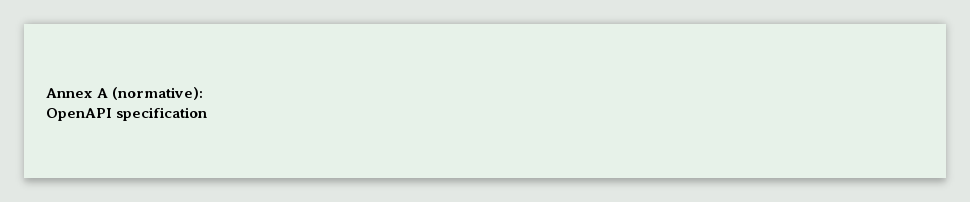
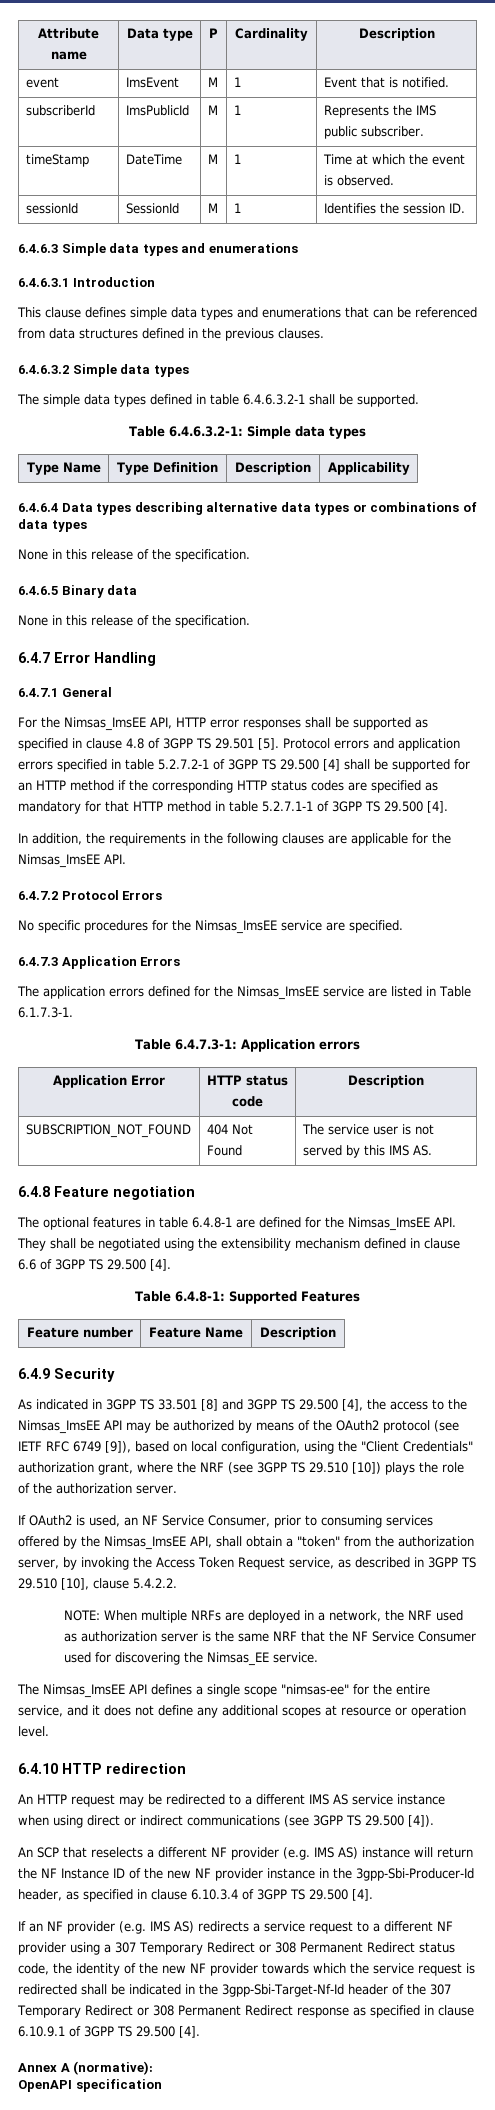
+ Attribute name | Data type | P | Cardinality | Description
+ event | ImsEvent | M | 1 | Event that is notified.
+ subscriberId | ImsPublicId | M | 1 | Represents the IMS public subscriber.
+ timeStamp | DateTime | M | 1 | Time at which the event is observed.
+ sessionId | SessionId | M | 1 | Identifies the session ID.
+ 6.4.6.3 Simple data types and enumerations
+ 6.4.6.3.1 Introduction
+ This clause defines simple data types and enumerations that can be referenced from data structures defined in the previous clauses.
+ 6.4.6.3.2 Simple data types
+ The simple data types defined in table 6.4.6.3.2-1 shall be supported.
+ Table 6.4.6.3.2-1: Simple data types
+ Type Name | Type Definition | Description | Applicability
+ 6.4.6.4 Data types describing alternative data types or combinations of data types
+ None in this release of the specification.
+ 6.4.6.5 Binary data
+ None in this release of the specification.
+ 6.4.7 Error Handling
+ 6.4.7.1 General
+ For the Nimsas_ImsEE API, HTTP error responses shall be supported as specified in clause 4.8 of 3GPP TS 29.501 [5]. Protocol errors and application errors specified in table 5.2.7.2-1 of 3GPP TS 29.500 [4] shall be supported for an HTTP method if the corresponding HTTP status codes are specified as mandatory for that HTTP method in table 5.2.7.1-1 of 3GPP TS 29.500 [4].
+ In addition, the requirements in the following clauses are applicable for the Nimsas_ImsEE API.
+ 6.4.7.2 Protocol Errors
+ No specific procedures for the Nimsas_ImsEE service are specified.
+ 6.4.7.3 Application Errors
+ The application errors defined for the Nimsas_ImsEE service are listed in Table 6.1.7.3-1.
+ Table 6.4.7.3-1: Application errors
+ Application Error | HTTP status code | Description
+ SUBSCRIPTION_NOT_FOUND | 404 Not Found | The service user is not served by this IMS AS.
+ 6.4.8 Feature negotiation
+ The optional features in table 6.4.8-1 are defined for the Nimsas_ImsEE API. They shall be negotiated using the extensibility mechanism defined in clause 6.6 of 3GPP TS 29.500 [4].
+ Table 6.4.8-1: Supported Features
+ Feature number | Feature Name | Description
+ 6.4.9 Security
+ As indicated in 3GPP TS 33.501 [8] and 3GPP TS 29.500 [4], the access to the Nimsas_ImsEE API may be authorized by means of the OAuth2 protocol (see IETF RFC 6749 [9]), based on local configuration, using the "Client Credentials" authorization grant, where the NRF (see 3GPP TS 29.510 [10]) plays the role of the authorization server.
+ If OAuth2 is used, an NF Service Consumer, prior to consuming services offered by the Nimsas_ImsEE API, shall obtain a "token" from the authorization server, by invoking the Access Token Request service, as described in 3GPP TS 29.510 [10], clause 5.4.2.2.
+ NOTE: When multiple NRFs are deployed in a network, the NRF used as authorization server is the same NRF that the NF Service Consumer used for discovering the Nimsas_EE service.
+ The Nimsas_ImsEE API defines a single scope "nimsas-ee" for the entire service, and it does not define any additional scopes at resource or operation level.
+ 6.4.10 HTTP redirection
+ An HTTP request may be redirected to a different IMS AS service instance when using direct or indirect communications (see 3GPP TS 29.500 [4]).
+ An SCP that reselects a different NF provider (e.g. IMS AS) instance will return the NF Instance ID of the new NF provider instance in the 3gpp-Sbi-Producer-Id header, as specified in clause 6.10.3.4 of 3GPP TS 29.500 [4].
+ If an NF provider (e.g. IMS AS) redirects a service request to a different NF provider using a 307 Temporary Redirect or 308 Permanent Redirect status code, the identity of the new NF provider towards which the service request is redirected shall be indicated in the 3gpp-Sbi-Target-Nf-Id header of the 307 Temporary Redirect or 308 Permanent Redirect response as specified in clause 6.10.9.1 of 3GPP TS 29.500 [4].

